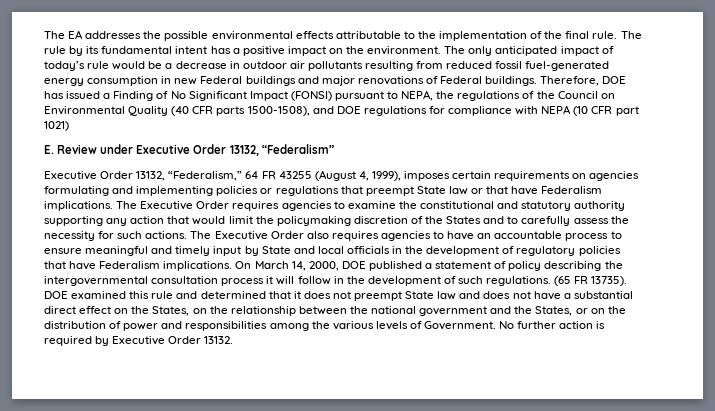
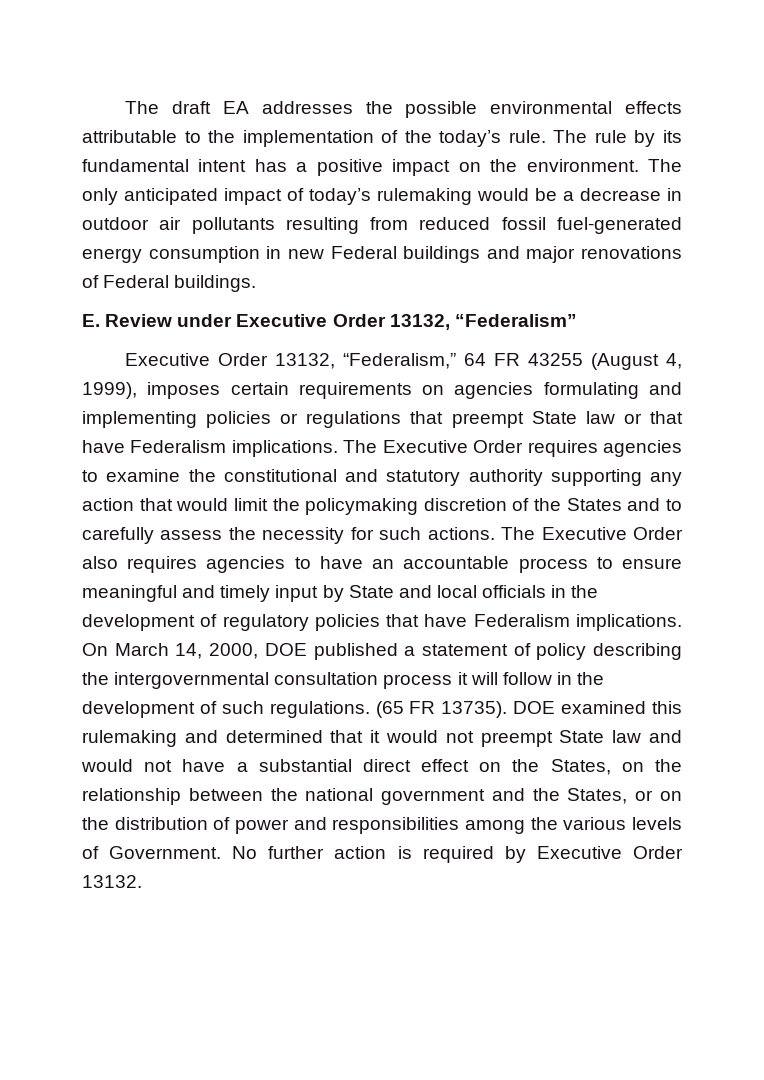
- The EA addresses the possible environmental effects attributable to the implementation of the final rule.
+ The draft EA addresses the possible environmental effects attributable to the implementation of the today’s rule.
- The only anticipated impact of today’s rule would be a decrease in outdoor air pollutants resulting from reduced fossil fuel-generated energy consumption in new Federal buildings and major renovations of Federal buildings. Therefore, DOE has issued a Finding of No Significant Impact (FONSI) pursuant to NEPA, the regulations of the Council on Environmental Quality (40 CFR parts 1500-1508), and DOE regulations for compliance with NEPA (10 CFR part 1021)
+ The only anticipated impact of today’s rulemaking would be a decrease in outdoor air pollutants resulting from reduced fossil fuel-generated energy consumption in new Federal buildings and major renovations of Federal buildings.
- DOE examined this rule and determined that it does not preempt State law and does not have a substantial direct effect on the States, on the relationship between the national government and the States, or on the distribution of power and responsibilities among the various levels of Government.
+ DOE examined this rulemaking and determined that it would not preempt State law and would not have a substantial direct effect on the States, on the relationship between the national government and the States, or on the distribution of power and responsibilities among the various levels of Government.

